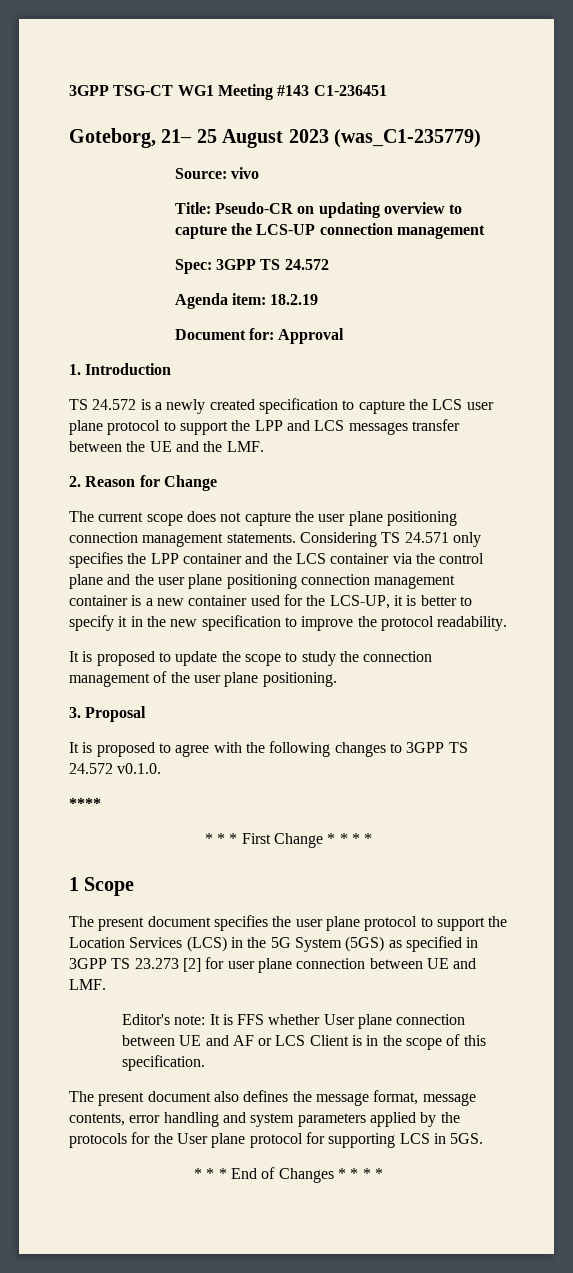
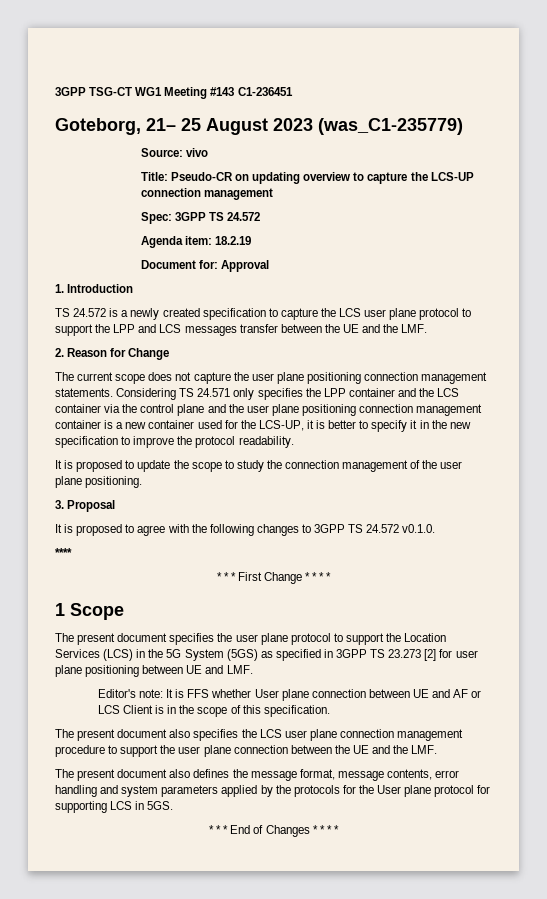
- The present document specifies the user plane protocol to support the Location Services (LCS) in the 5G System (5GS) as specified in 3GPP TS 23.273 [2] for user plane connection between UE and LMF.
+ The present document specifies the user plane protocol to support the Location Services (LCS) in the 5G System (5GS) as specified in 3GPP TS 23.273 [2] for user plane positioning between UE and LMF.
+ The present document also specifies the LCS user plane connection management procedure to support the user plane connection between the UE and the LMF.

